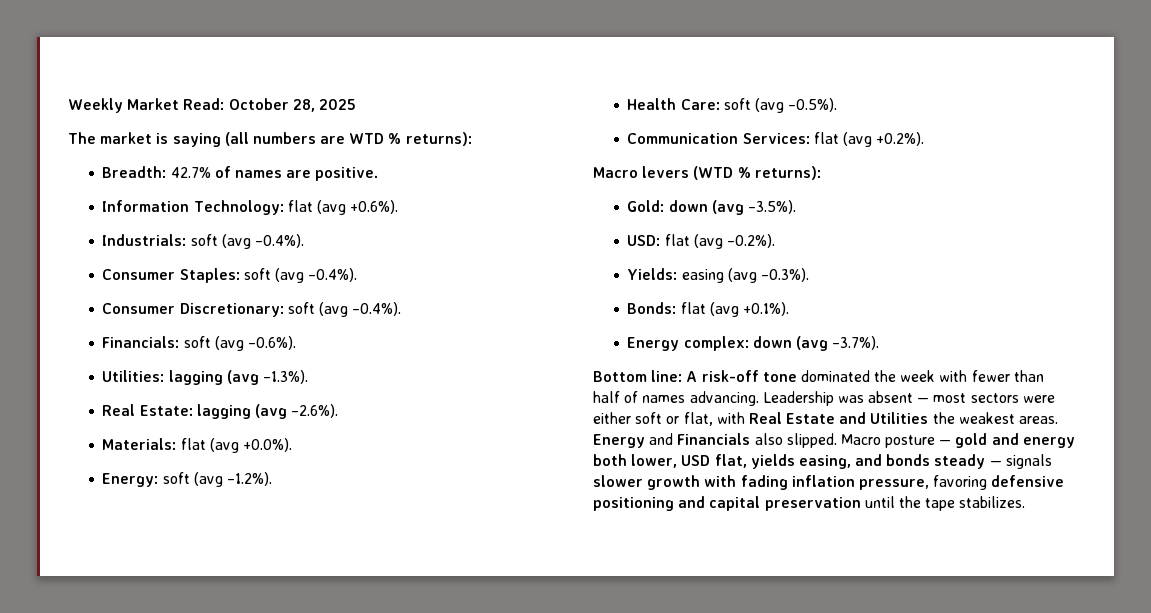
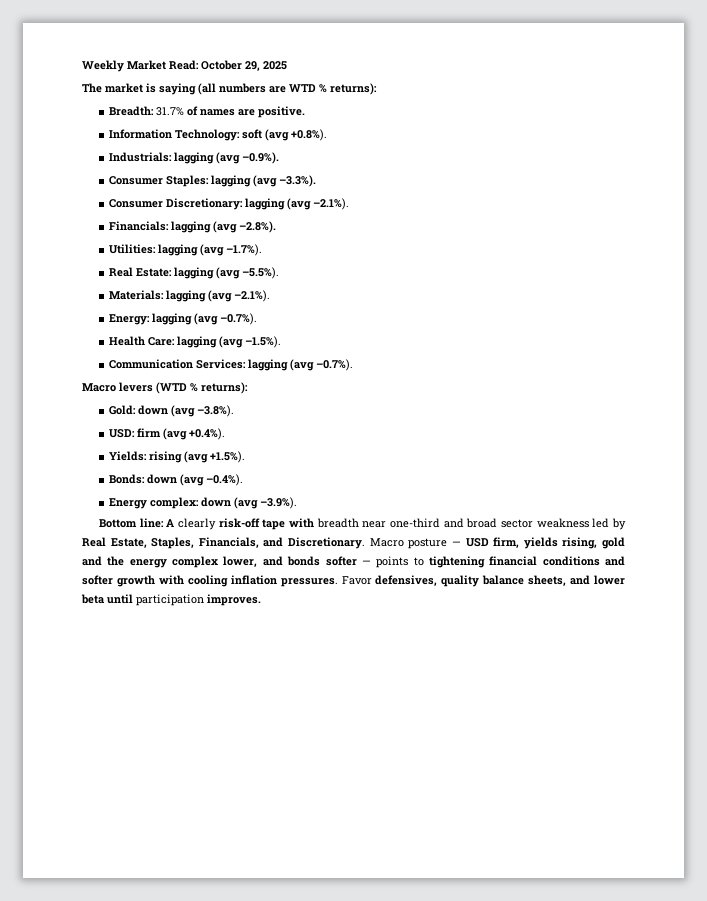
- Weekly Market Read: October 28, 2025
+ Weekly Market Read: October 29, 2025
- Breadth: 42.7% of names are positive.
+ Breadth: 31.7% of names are positive.
- Information Technology: flat (avg +0.6%).
- Industrials: soft (avg –0.4%).
+ Information Technology: soft (avg +0.8%).
+ Industrials: lagging (avg –0.9%).
- Consumer Staples: soft (avg –0.4%).
+ Consumer Staples: lagging (avg –3.3%).
- Consumer Discretionary: soft (avg –0.4%).
- Financials: soft (avg –0.6%).
+ Consumer Discretionary: lagging (avg –2.1%).
+ Financials: lagging (avg –2.8%).
- Utilities: lagging (avg –1.3%).
+ Utilities: lagging (avg –1.7%).
- Real Estate: lagging (avg –2.6%).
+ Real Estate: lagging (avg –5.5%).
- Materials: flat (avg +0.0%).
- Energy: soft (avg –1.2%).
+ Materials: lagging (avg –2.1%).
+ Energy: lagging (avg –0.7%).
- Health Care: soft (avg –0.5%).
+ Health Care: lagging (avg –1.5%).
- Communication Services: flat (avg +0.2%).
+ Communication Services: lagging (avg –0.7%).
- Gold: down (avg –3.5%).
+ Gold: down (avg –3.8%).
- USD: flat (avg –0.2%).
- Yields: easing (avg –0.3%).
- Bonds: flat (avg +0.1%).
+ USD: firm (avg +0.4%).
+ Yields: rising (avg +1.5%).
+ Bonds: down (avg –0.4%).
- Energy complex: down (avg –3.7%).
+ Energy complex: down (avg –3.9%).
- Bottom line: A risk-off tone dominated the week with fewer than half of names advancing. Leadership was absent — most sectors were either soft or flat, with Real Estate and Utilities the weakest areas. Energy and Financials also slipped. Macro posture — gold and energy both lower, USD flat, yields easing, and bonds steady — signals slower growth with fading inflation pressure, favoring defensive positioning and capital preservation until the tape stabilizes.
+ Bottom line: A clearly risk-off tape with breadth near one-third and broad sector weakness led by Real Estate, Staples, Financials, and Discretionary. Macro posture — USD firm, yields rising, gold and the energy complex lower, and bonds softer — points to tightening financial conditions and softer growth with cooling inflation pressures. Favor defensives, quality balance sheets, and lower beta until participation improves.

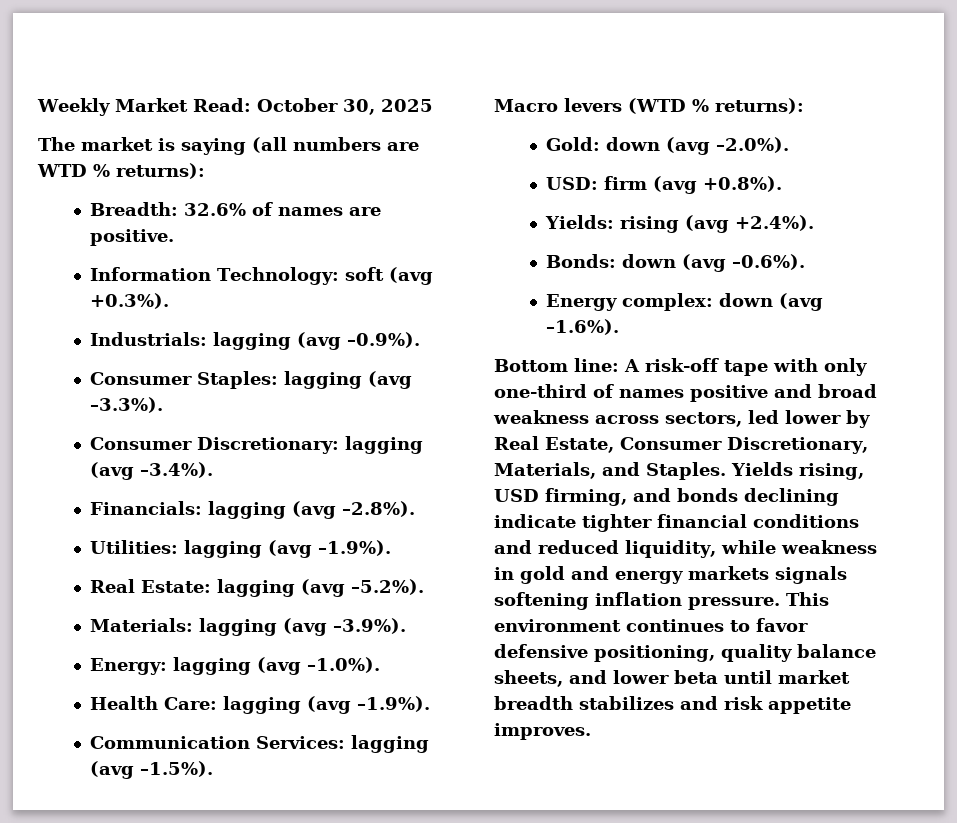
- Weekly Market Read: October 29, 2025
+ Weekly Market Read: October 30, 2025
- Breadth: 31.7% of names are positive.
+ Breadth: 32.6% of names are positive.
- Information Technology: soft (avg +0.8%).
+ Information Technology: soft (avg +0.3%).
- Consumer Discretionary: lagging (avg –2.1%).
+ Consumer Discretionary: lagging (avg –3.4%).
- Utilities: lagging (avg –1.7%).
+ Utilities: lagging (avg –1.9%).
- Real Estate: lagging (avg –5.5%).
+ Real Estate: lagging (avg –5.2%).
- Materials: lagging (avg –2.1%).
+ Materials: lagging (avg –3.9%).
- Energy: lagging (avg –0.7%).
+ Energy: lagging (avg –1.0%).
- Health Care: lagging (avg –1.5%).
+ Health Care: lagging (avg –1.9%).
- Communication Services: lagging (avg –0.7%).
+ Communication Services: lagging (avg –1.5%).
- Gold: down (avg –3.8%).
+ Gold: down (avg –2.0%).
- USD: firm (avg +0.4%).
+ USD: firm (avg +0.8%).
- Yields: rising (avg +1.5%).
+ Yields: rising (avg +2.4%).
- Bonds: down (avg –0.4%).
+ Bonds: down (avg –0.6%).
- Energy complex: down (avg –3.9%).
+ Energy complex: down (avg –1.6%).
- Bottom line: A clearly risk-off tape with breadth near one-third and broad sector weakness led by Real Estate, Staples, Financials, and Discretionary. Macro posture — USD firm, yields rising, gold and the energy complex lower, and bonds softer — points to tightening financial conditions and softer growth with cooling inflation pressures. Favor defensives, quality balance sheets, and lower beta until participation improves.
+ Bottom line: A risk-off tape with only one-third of names positive and broad weakness across sectors, led lower by Real Estate, Consumer Discretionary, Materials, and Staples. Yields rising, USD firming, and bonds declining indicate tighter financial conditions and reduced liquidity, while weakness in gold and energy markets signals softening inflation pressure. This environment continues to favor defensive positioning, quality balance sheets, and lower beta until market breadth stabilizes and risk appetite improves.

